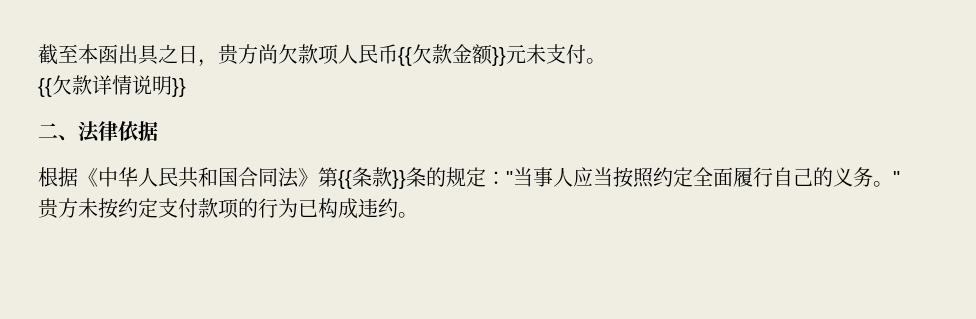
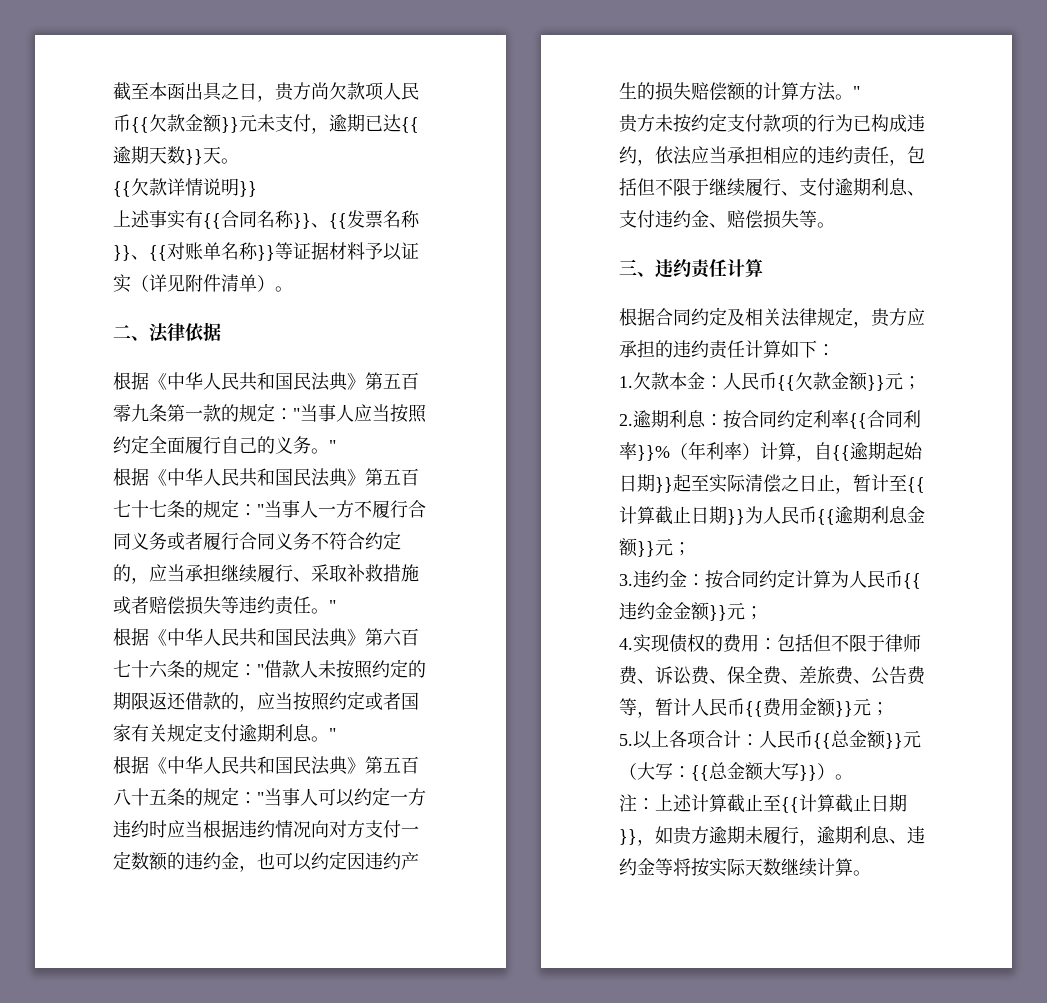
- 截至本函出具之日，贵方尚欠款项人民币{{欠款金额}}元未支付。
+ 截至本函出具之日，贵方尚欠款项人民币{{欠款金额}}元未支付，逾期已达{{逾期天数}}天。
+ 上述事实有{{合同名称}}、{{发票名称}}、{{对账单名称}}等证据材料予以证实（详见附件清单）。
- 根据《中华人民共和国合同法》第{{条款}}条的规定："当事人应当按照约定全面履行自己的义务。
+ 根据《中华人民共和国民法典》第五百零九条第一款的规定："当事人应当按照约定全面履行自己的义务。
+ 根据《中华人民共和国民法典》第五百七十七条的规定："当事人一方不履行合同义务或者履行合同义务不符合约定的，应当承担继续履行、采取补救措施或者赔偿损失等违约责任。"
+ 根据《中华人民共和国民法典》第六百七十六条的规定："借款人未按照约定的期限返还借款的，应当按照约定或者国家有关规定支付逾期利息。"
+ 根据《中华人民共和国民法典》第五百八十五条的规定："当事人可以约定一方违约时应当根据违约情况向对方支付一定数额的违约金，也可以约定因违约产生的损失赔偿额的计算方法。"
- 贵方未按约定支付款项的行为已构成违约。
+ 贵方未按约定支付款项的行为已构成违约，依法应当承担相应的违约责任，包括但不限于继续履行、支付逾期利息、支付违约金、赔偿损失等。
+ 三、违约责任计算
+ 根据合同约定及相关法律规定，贵方应承担的违约责任计算如下：
+ 1.欠款本金：人民币{{欠款金额}}元；
+ 2.逾期利息：按合同约定利率{{合同利率}}%（年利率）计算，自{{逾期起始日期}}起至实际清偿之日止，暂计至{{计算截止日期}}为人民币{{逾期利息金额}}元；
+ 3.违约金：按合同约定计算为人民币{{违约金金额}}元；
+ 4.实现债权的费用：包括但不限于律师费、诉讼费、保全费、差旅费、公告费等，暂计人民币{{费用金额}}元；
+ 5.以上各项合计：人民币{{总金额}}元（大写：{{总金额大写}}）。
+ 注：上述计算截止至{{计算截止日期}}，如贵方逾期未履行，逾期利息、违约金等将按实际天数继续计算。

